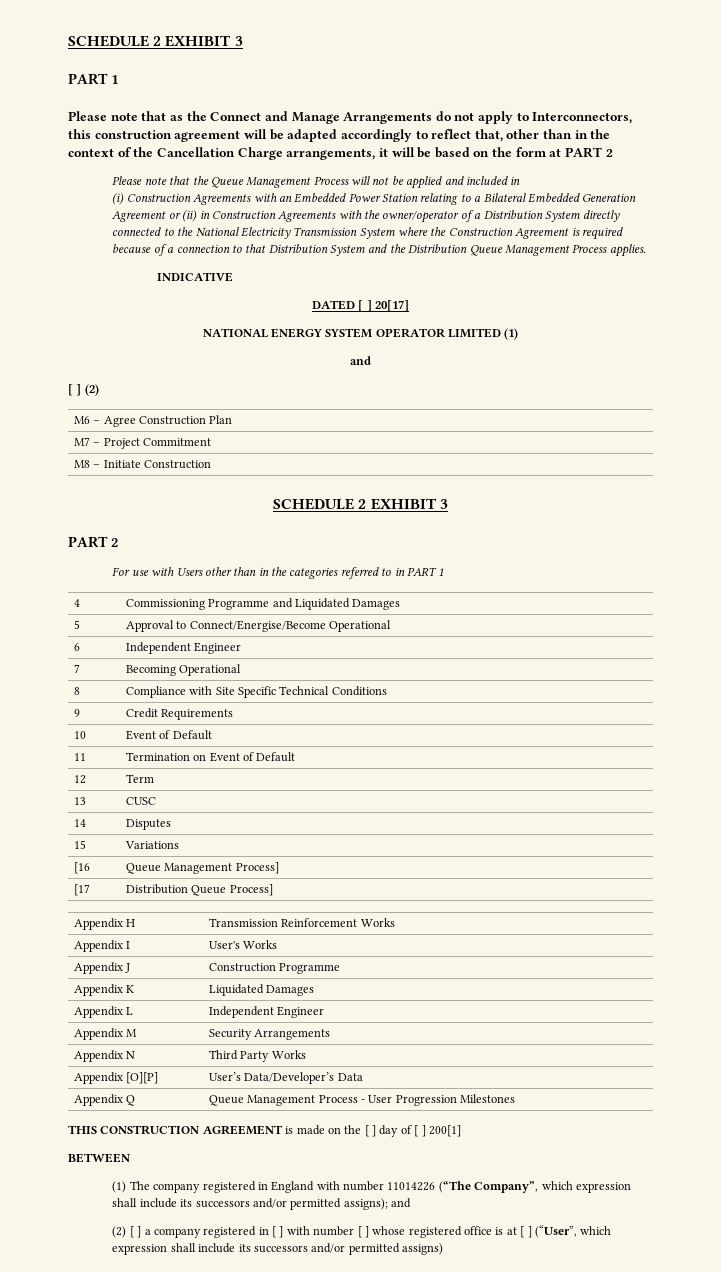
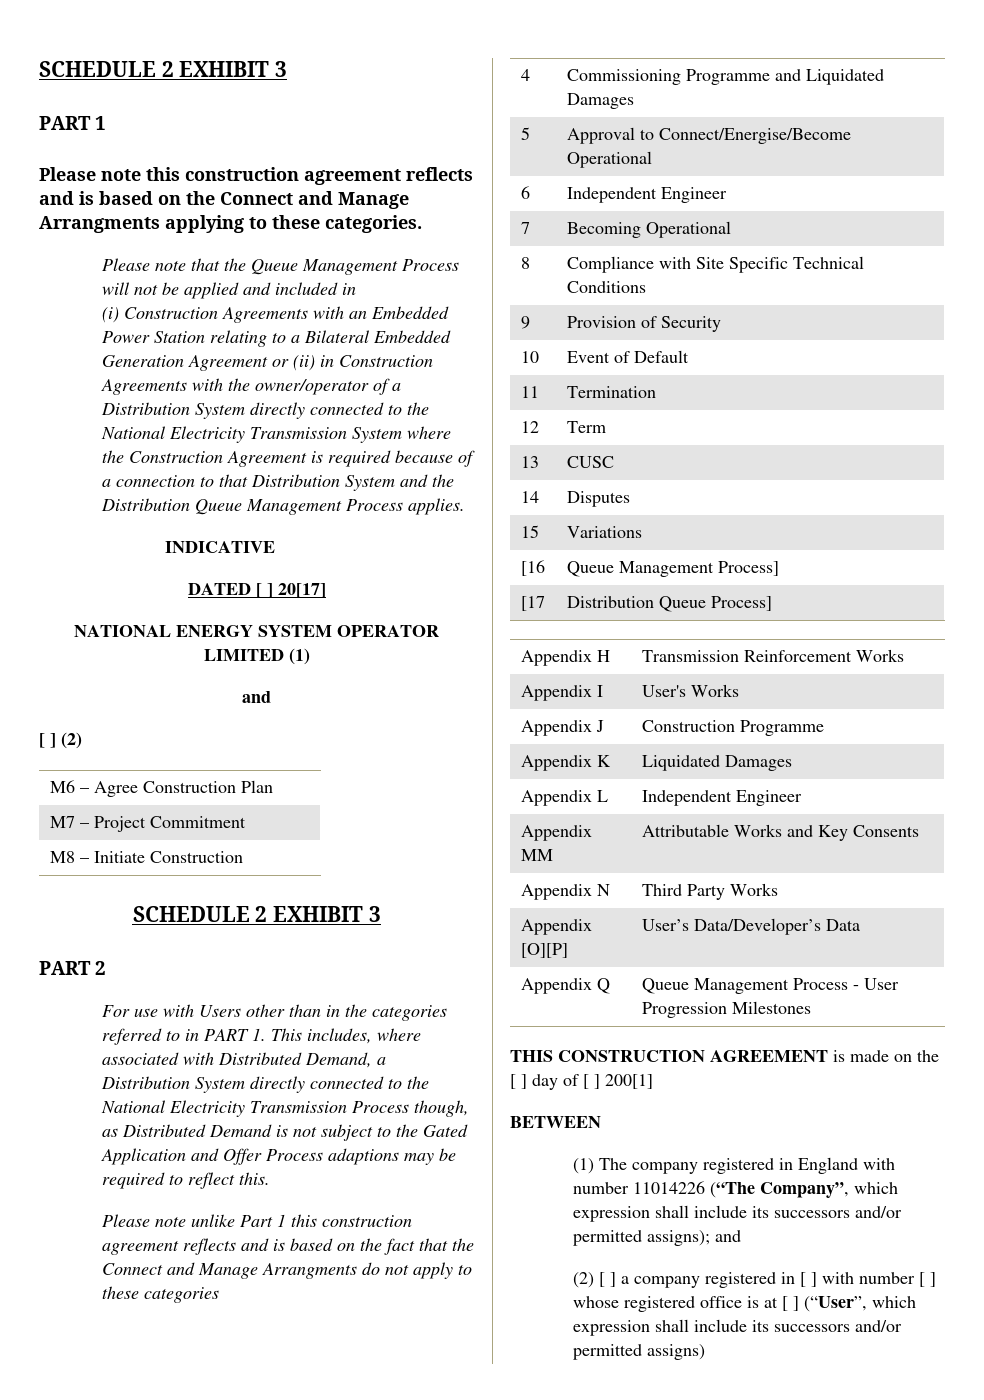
- Please note that as the Connect and Manage Arrangements do not apply to Interconnectors, this construction agreement will be adapted accordingly to reflect that, other than in the context of the Cancellation Charge arrangements, it will be based on the form at PART 2
+ Please note this construction agreement reflects and is based on the Connect and Manage Arrangments applying to these categories.
- For use with Users other than in the categories referred to in PART 1
+ For use with Users other than in the categories referred to in PART 1. This includes, where associated with Distributed Demand, a Distribution System directly connected to the National Electricity Transmission Process though, as Distributed Demand is not subject to the Gated Application and Offer Process adaptions may be required to reflect this.
+ Please note unlike Part 1 this construction agreement reflects and is based on the fact that the Connect and Manage Arrangments do not apply to these categories
- 9 | Credit Requirements
+ 9 | Provision of Security
- 11 | Termination on Event of Default
+ 11 | Termination
- Appendix M | Security Arrangements
+ Appendix MM | Attributable Works and Key Consents

